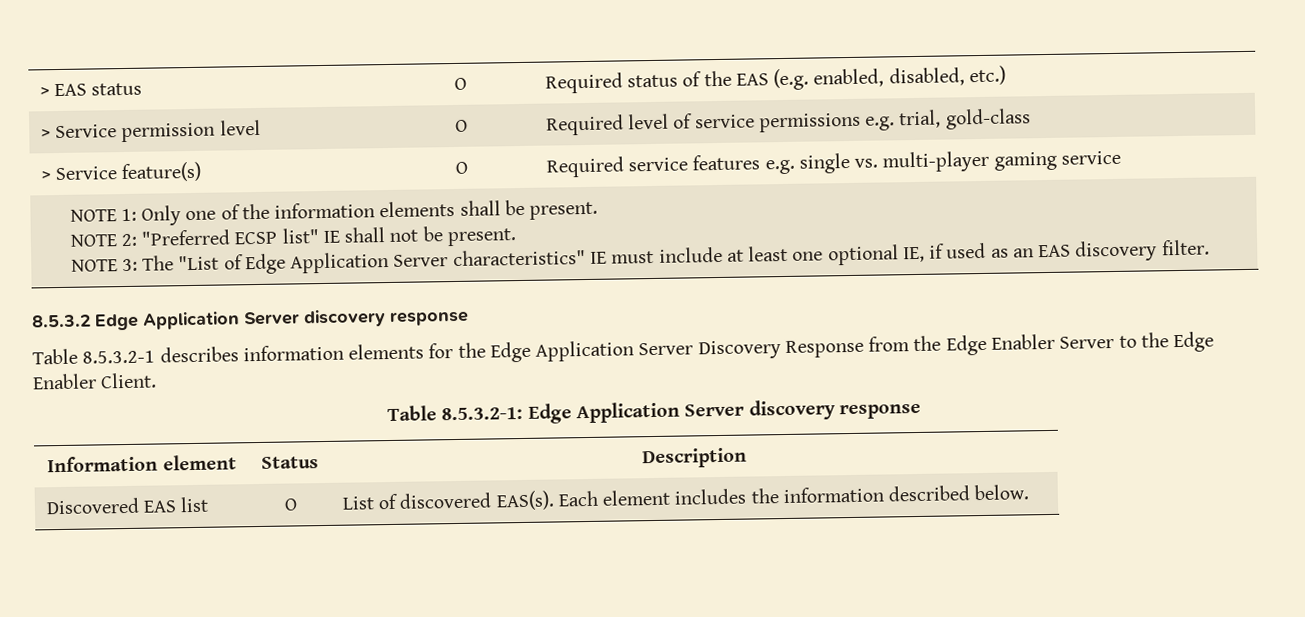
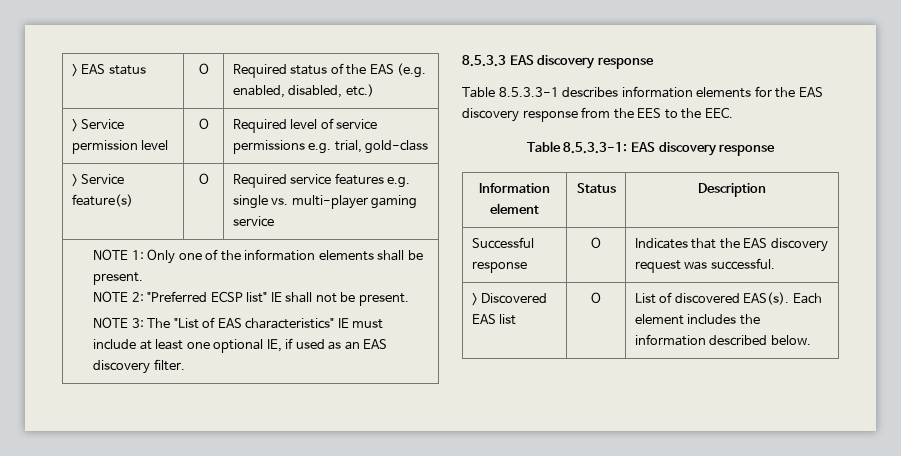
- NOTE 3: The "List of Edge Application Server characteristics" IE must include at least one optional IE, if used as an EAS discovery filter.
+ NOTE 3: The "List of EAS characteristics" IE must include at least one optional IE, if used as an EAS discovery filter.
- 8.5.3.2 Edge Application Server discovery response
+ 8.5.3.3 EAS discovery response
- Table 8.5.3.2-1 describes information elements for the Edge Application Server Discovery Response from the Edge Enabler Server to the Edge Enabler Client.
- Table 8.5.3.2-1: Edge Application Server discovery response
+ Table 8.5.3.3-1 describes information elements for the EAS discovery response from the EES to the EEC.
+ Table 8.5.3.3-1: EAS discovery response
- Discovered EAS list | O | List of discovered EAS(s). Each element includes the information described below.
+ Successful response | O | Indicates that the EAS discovery request was successful.
+ > Discovered EAS list | O | List of discovered EAS(s). Each element includes the information described below.

